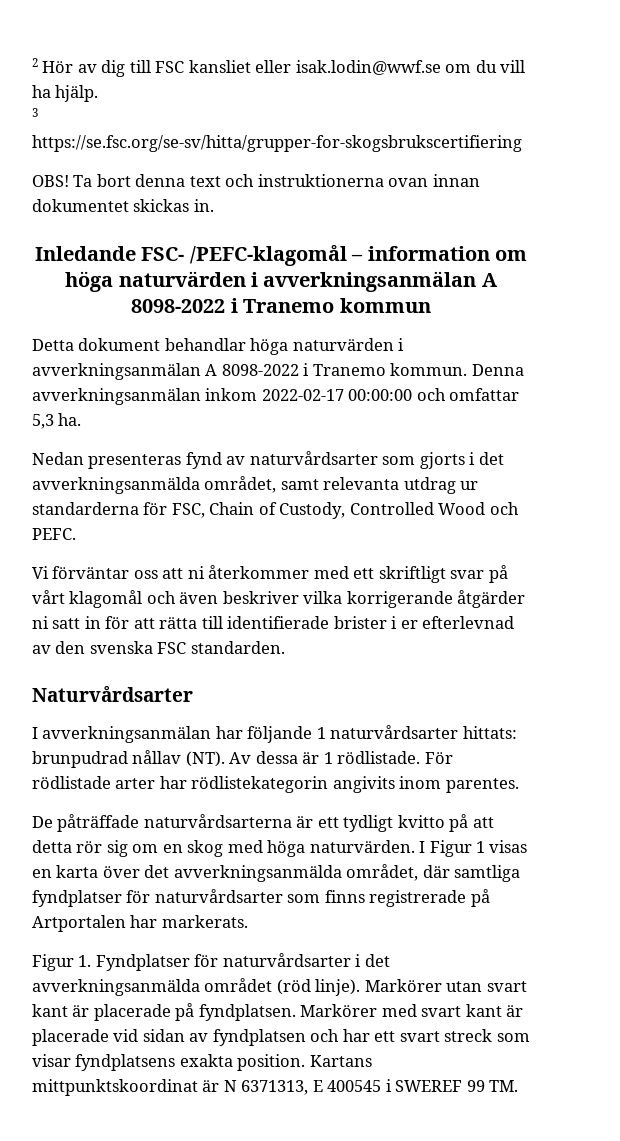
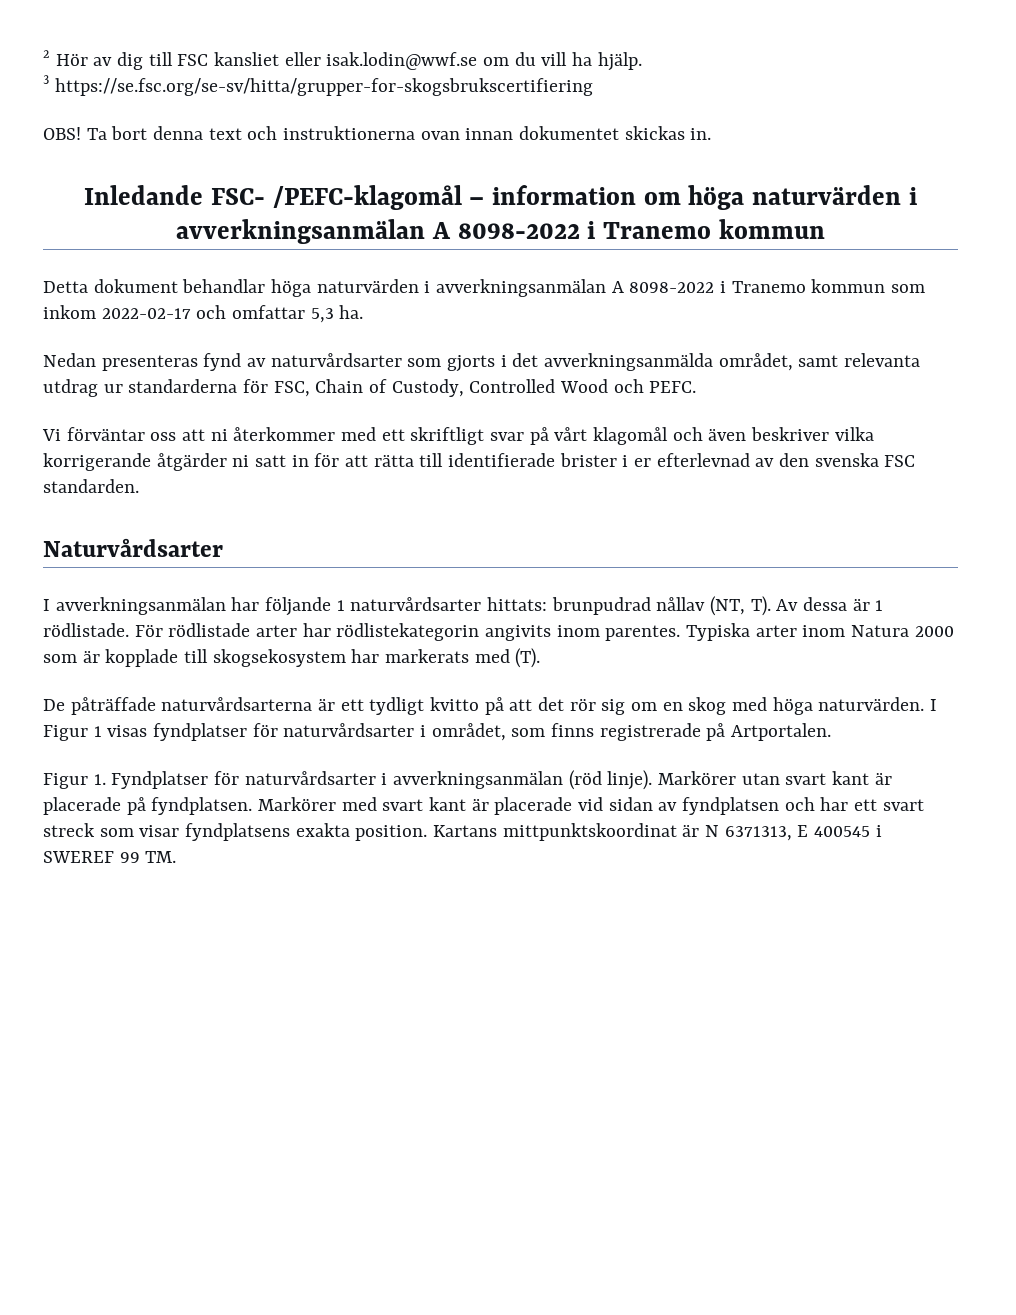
- Detta dokument behandlar höga naturvärden i avverkningsanmälan A 8098-2022 i Tranemo kommun. Denna avverkningsanmälan inkom 2022-02-17 00:00:00 och omfattar 5,3 ha.
+ Detta dokument behandlar höga naturvärden i avverkningsanmälan A 8098-2022 i Tranemo kommun som inkom 2022-02-17 och omfattar 5,3 ha.
- I avverkningsanmälan har följande 1 naturvårdsarter hittats: brunpudrad nållav (NT). Av dessa är 1 rödlistade.
+ I avverkningsanmälan har följande 1 naturvårdsarter hittats: brunpudrad nållav (NT, T). Av dessa är 1 rödlistade.
+ Typiska arter inom Natura 2000 som är kopplade till skogsekosystem har markerats med (T).
- De påträffade naturvårdsarterna är ett tydligt kvitto på att detta rör sig om en skog med höga naturvärden.
+ De påträffade naturvårdsarterna är ett tydligt kvitto på att det rör sig om en skog med höga naturvärden.
- I Figur 1 visas en karta över det avverkningsanmälda området, där samtliga fyndplatser för naturvårdsarter som finns registrerade på Artportalen har markerats.
+ I Figur 1 visas fyndplatser för naturvårdsarter i området, som finns registrerade på Artportalen.
- Figur 1. Fyndplatser för naturvårdsarter i det avverkningsanmälda området (röd linje).
+ Figur 1. Fyndplatser för naturvårdsarter i avverkningsanmälan (röd linje).

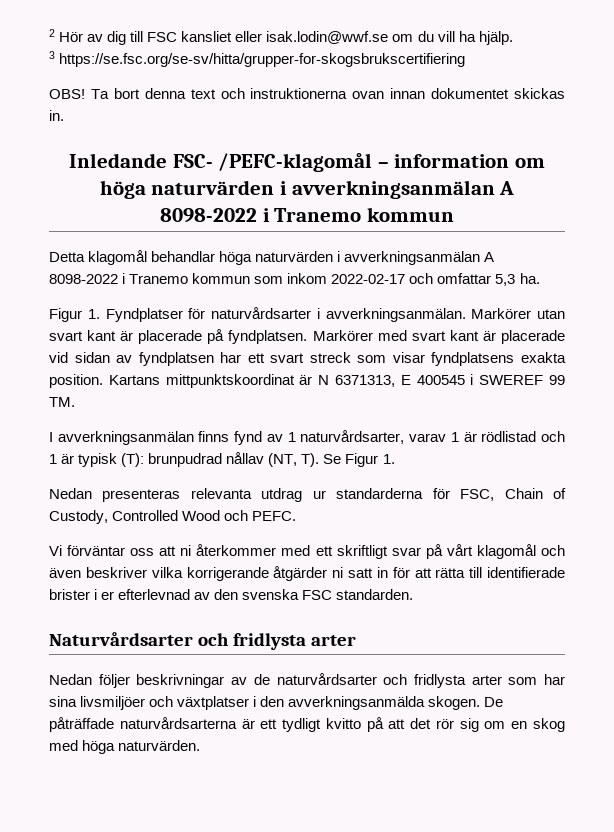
- Detta dokument behandlar höga naturvärden i avverkningsanmälan A 8098-2022 i Tranemo kommun som inkom 2022-02-17 och omfattar 5,3 ha.
+ Detta klagomål behandlar höga naturvärden i avverkningsanmälan A 8098-2022 i Tranemo kommun som inkom 2022-02-17 och omfattar 5,3 ha.
- Nedan presenteras fynd av naturvårdsarter som gjorts i det avverkningsanmälda området, samt relevanta utdrag ur standarderna för FSC, Chain of Custody, Controlled Wood och PEFC.
+ Figur 1. Fyndplatser för naturvårdsarter i avverkningsanmälan. Markörer utan svart kant är placerade på fyndplatsen. Markörer med svart kant är placerade vid sidan av fyndplatsen har ett svart streck som visar fyndplatsens exakta position. Kartans mittpunktskoordinat är N 6371313, E 400545 i SWEREF 99 TM.
+ I avverkningsanmälan finns fynd av 1 naturvårdsarter, varav 1 är rödlistad och 1 är typisk (T): brunpudrad nållav (NT, T). Se Figur 1.
+ Nedan presenteras relevanta utdrag ur standarderna för FSC, Chain of Custody, Controlled Wood och PEFC.
- Naturvårdsarter
- I avverkningsanmälan har följande 1 naturvårdsarter hittats: brunpudrad nållav (NT, T). Av dessa är 1 rödlistade. För rödlistade arter har rödlistekategorin angivits inom parentes. Typiska arter inom Natura 2000 som är kopplade till skogsekosystem har markerats med (T).
- De påträffade naturvårdsarterna är ett tydligt kvitto på att det rör sig om en skog med höga naturvärden. I Figur 1 visas fyndplatser för naturvårdsarter i området, som finns registrerade på Artportalen.
- Figur 1. Fyndplatser för naturvårdsarter i avverkningsanmälan (röd linje). Markörer utan svart kant är placerade på fyndplatsen. Markörer med svart kant är placerade vid sidan av fyndplatsen och har ett svart streck som visar fyndplatsens exakta position. Kartans mittpunktskoordinat är N 6371313, E 400545 i SWEREF 99 TM.
+ Naturvårdsarter och fridlysta arter
+ Nedan följer beskrivningar av de naturvårdsarter och fridlysta arter som har sina livsmiljöer och växtplatser i den avverkningsanmälda skogen. De påträffade naturvårdsarterna är ett tydligt kvitto på att det rör sig om en skog med höga naturvärden.

